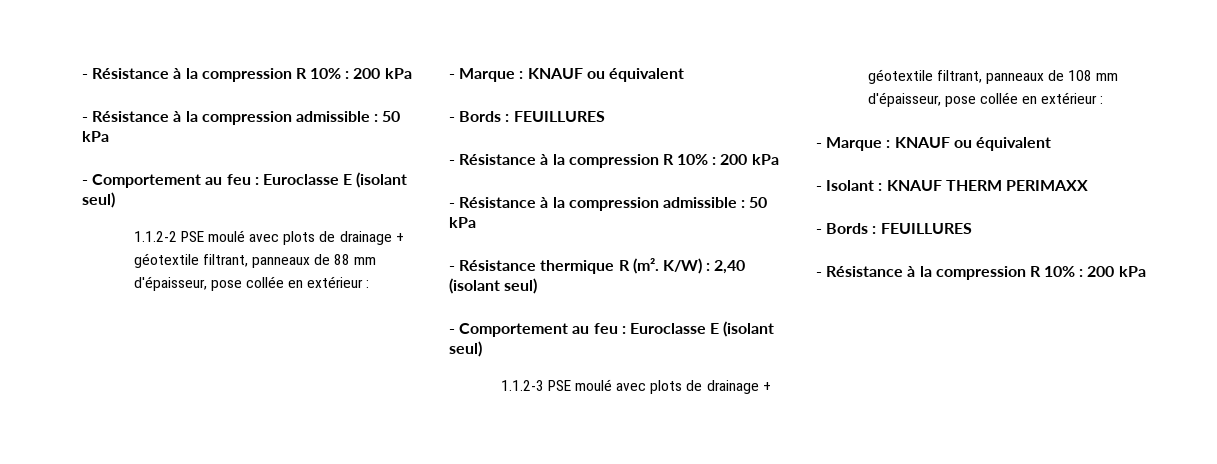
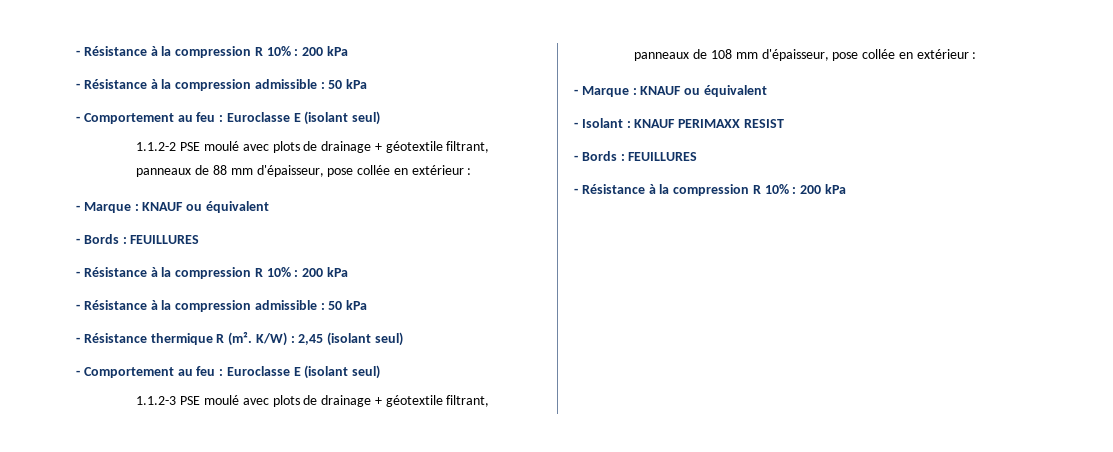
- K/W) : 2,40 (isolant seul)
+ K/W) : 2,45 (isolant seul)
- - Isolant : KNAUF THERM PERIMAXX
+ - Isolant : KNAUF PERIMAXX RESIST

